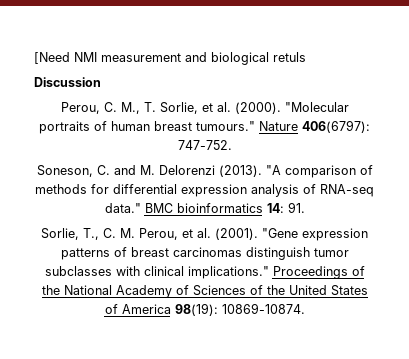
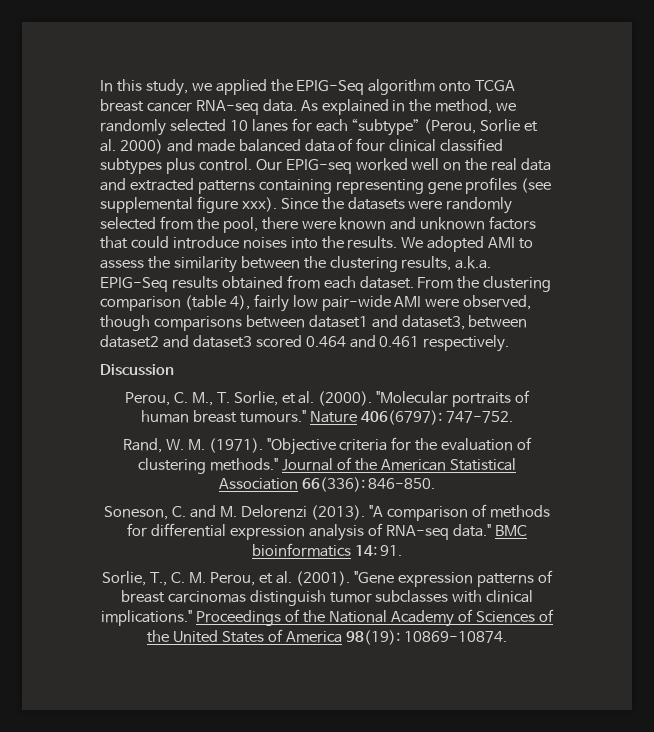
- [Need NMI measurement and biological retuls
+ In this study, we applied the EPIG-Seq algorithm onto TCGA breast cancer RNA-seq data. As explained in the method, we randomly selected 10 lanes for each “subtype” (Perou, Sorlie et al. 2000) and made balanced data of four clinical classified subtypes plus control. Our EPIG-seq worked well on the real data and extracted patterns containing representing gene profiles (see supplemental figure xxx). Since the datasets were randomly selected from the pool, there were known and unknown factors that could introduce noises into the results. We adopted AMI to assess the similarity between the clustering results, a.k.a. EPIG-Seq results obtained from each dataset. From the clustering comparison (table 4), fairly low pair-wide AMI were observed, though comparisons between dataset1 and dataset3, between dataset2 and dataset3 scored 0.464 and 0.461 respectively.
+ Rand, W. M. (1971). "Objective criteria for the evaluation of clustering methods." Journal of the American Statistical Association 66(336): 846-850.

